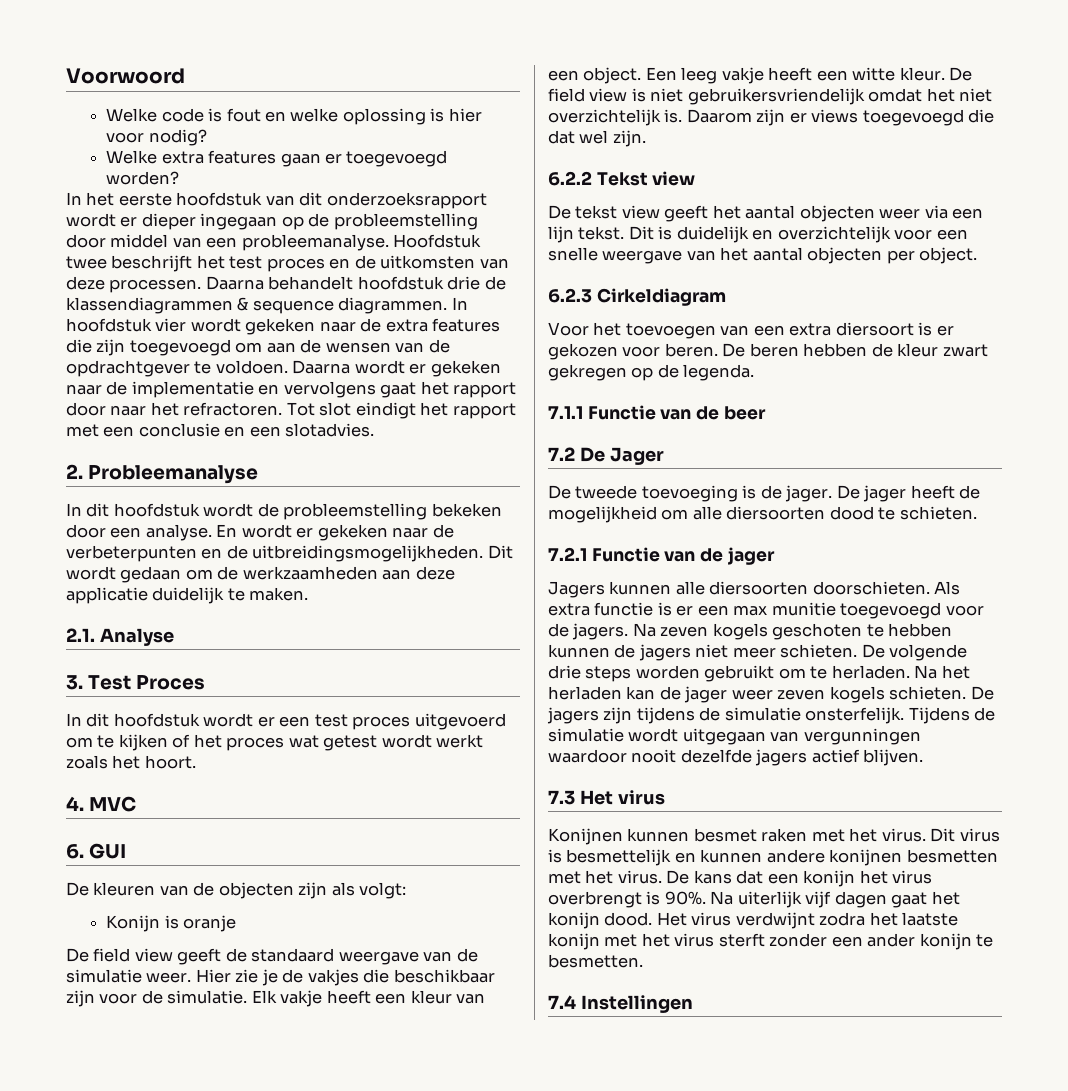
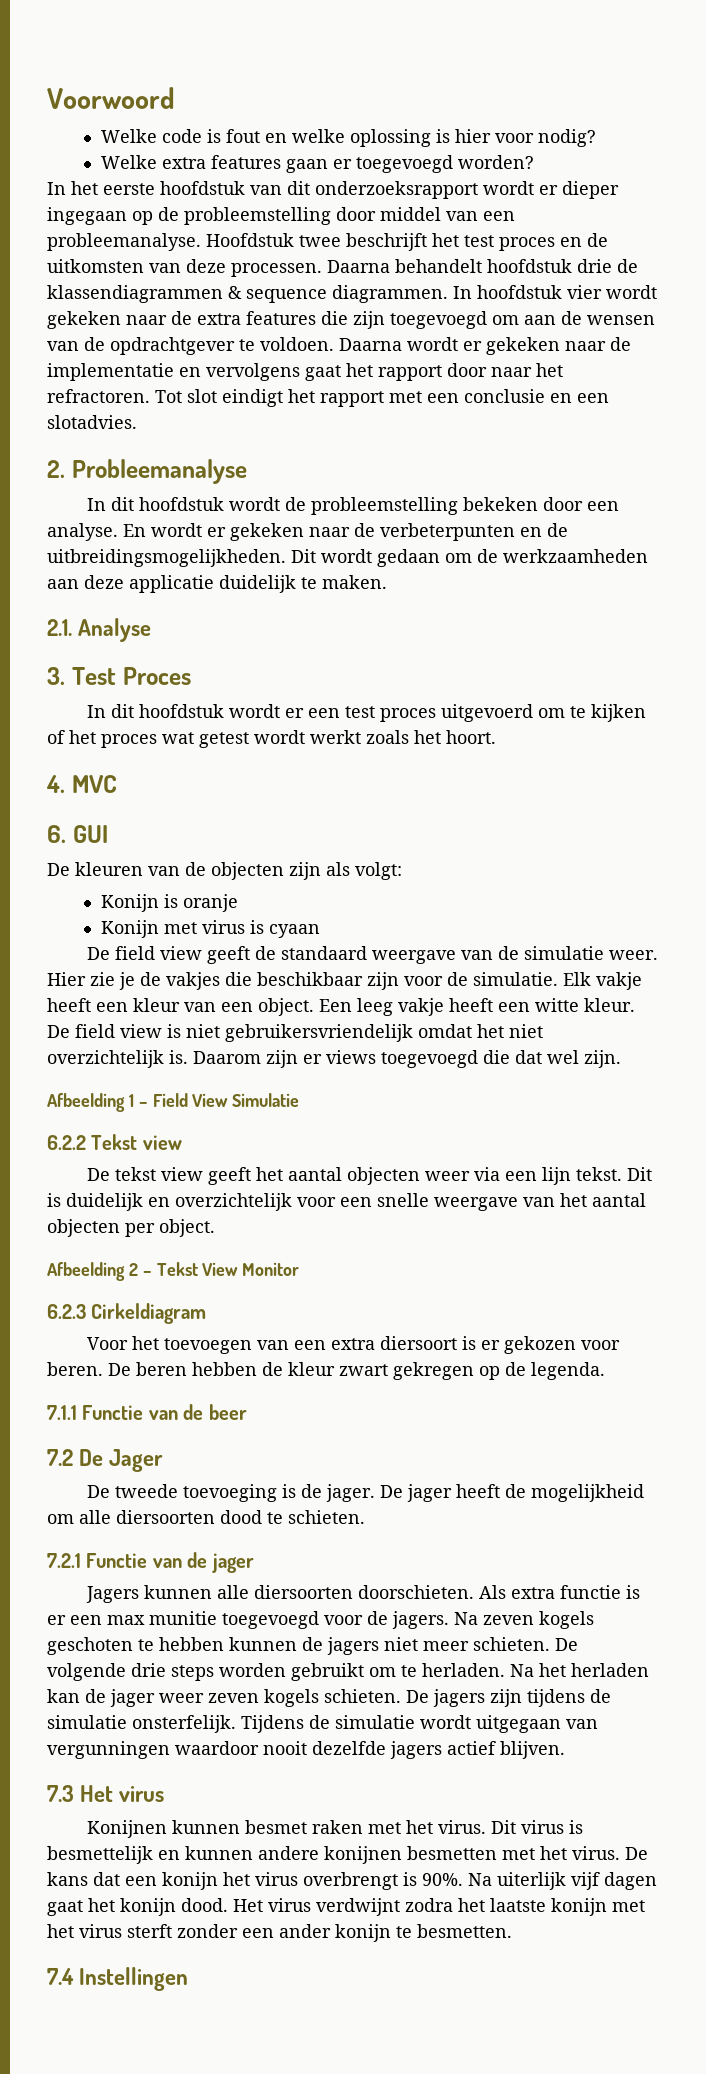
+ Konijn met virus is cyaan
+ Afbeelding 1 – Field View Simulatie
+ Afbeelding 2 – Tekst View Monitor

